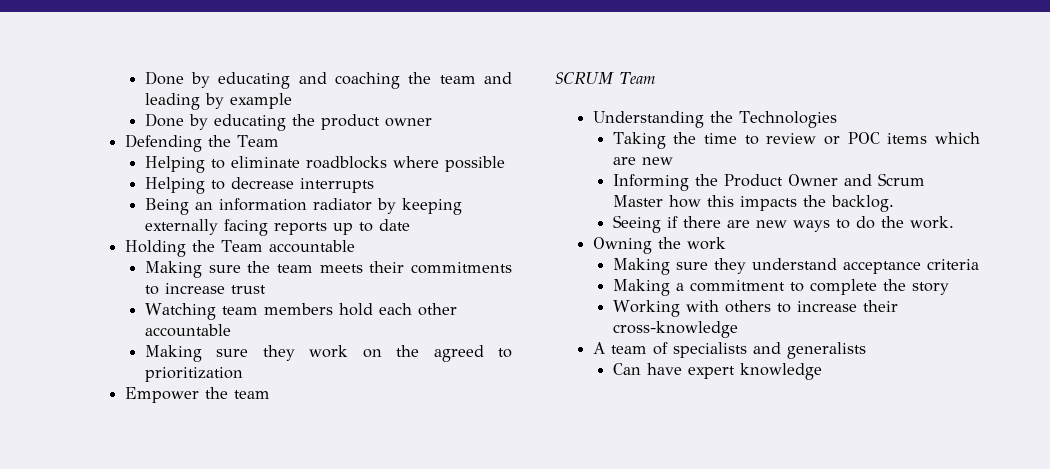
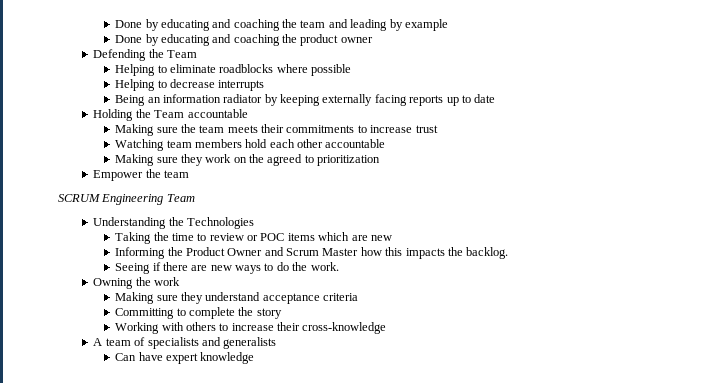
- Done by educating the product owner
+ Done by educating and coaching the product owner
- SCRUM Team
+ SCRUM Engineering Team
- Making a commitment to complete the story
+ Committing to complete the story

